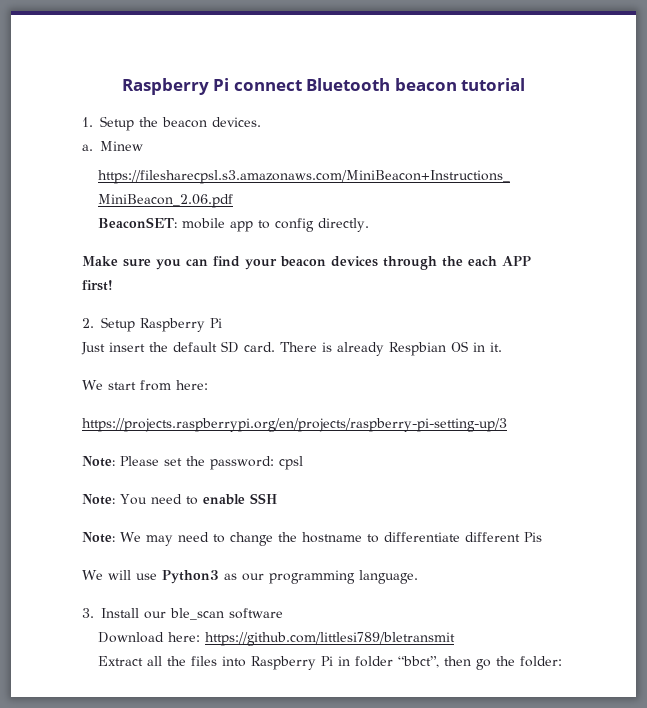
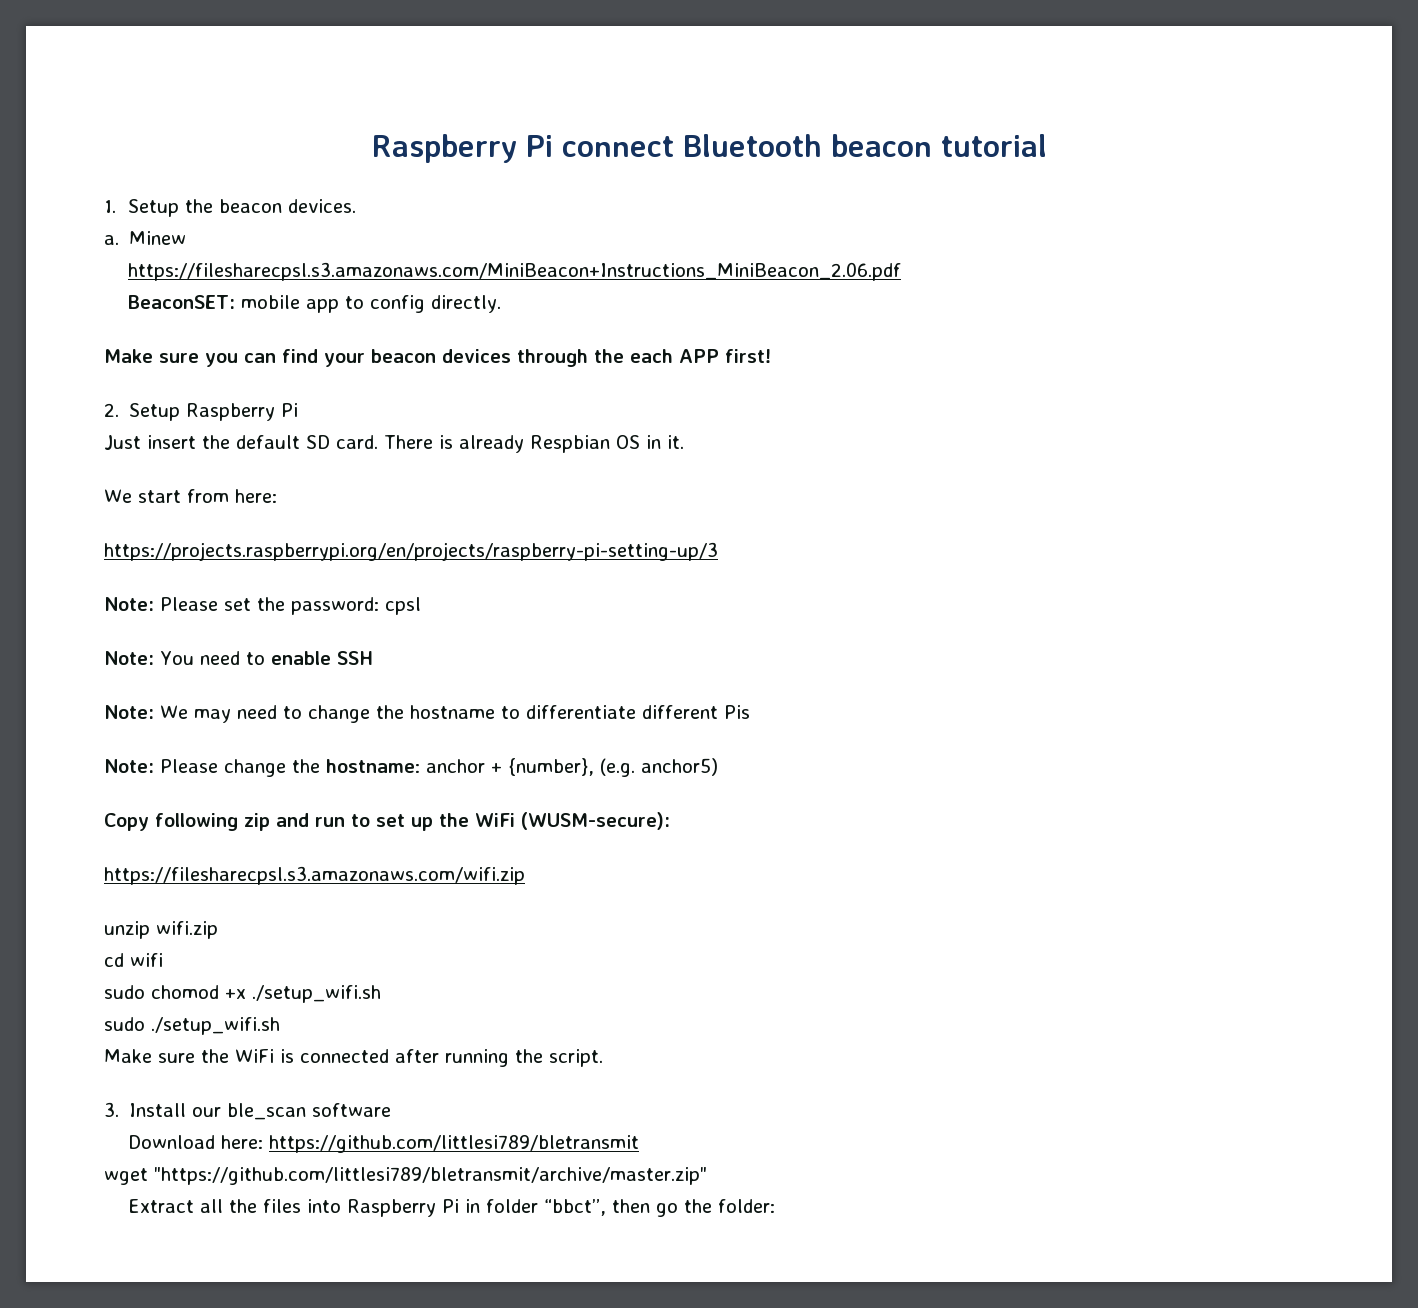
- We will use Python3 as our programming language.
+ Note: Please change the hostname: anchor + {number}, (e.g. anchor5)
+ Copy following zip and run to set up the WiFi (WUSM-secure):
+ https://filesharecpsl.s3.amazonaws.com/wifi.zip
+ unzip wifi.zip
+ cd wifi
+ sudo chomod +x ./setup_wifi.sh
+ sudo ./setup_wifi.sh
+ Make sure the WiFi is connected after running the script.
+ wget "https://github.com/littlesi789/bletransmit/archive/master.zip"

